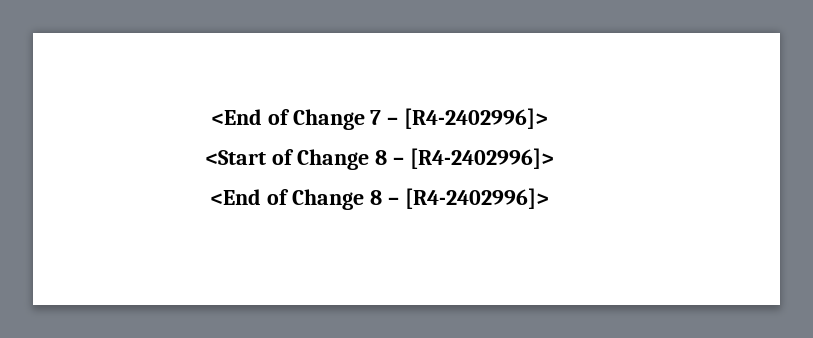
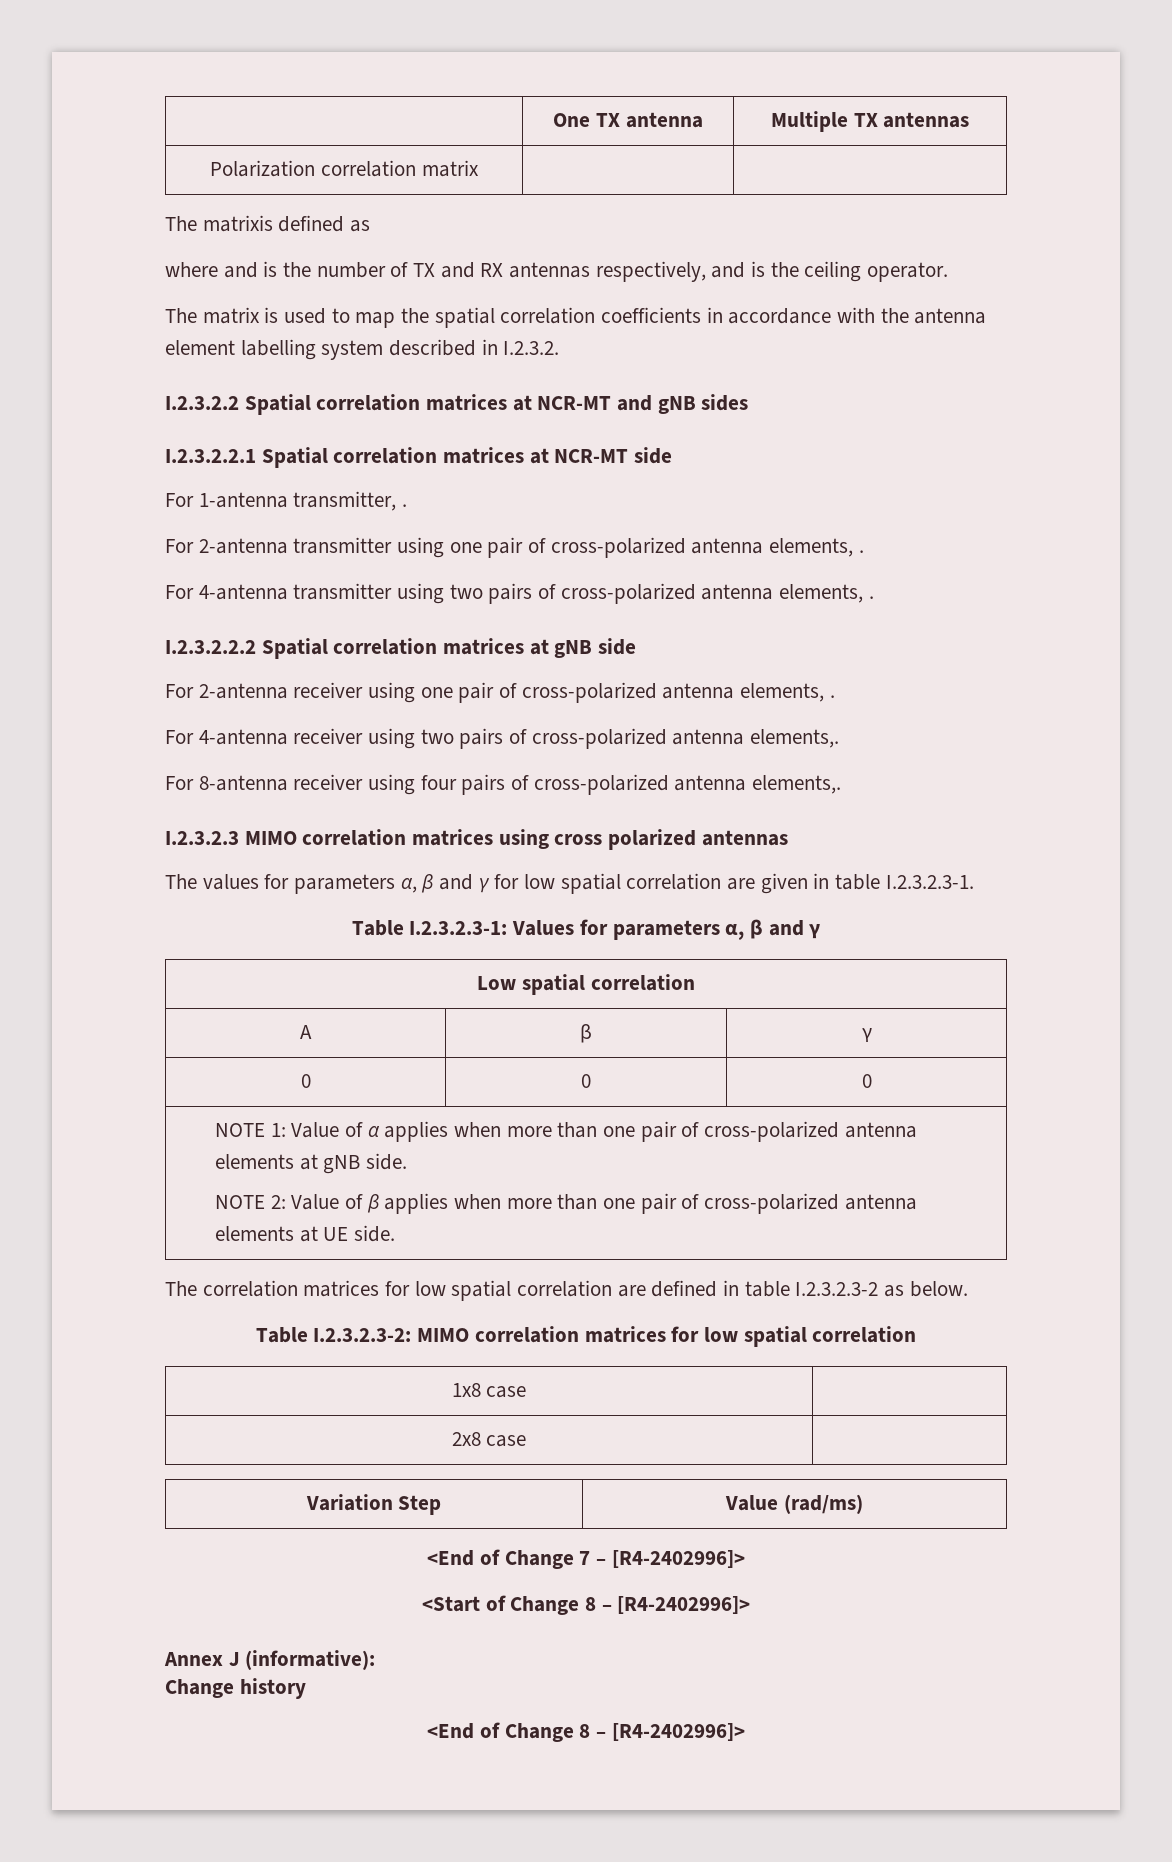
+ | One TX antenna | Multiple TX antennas
+ Polarization correlation matrix | |
+ The matrixis defined as
+ where and is the number of TX and RX antennas respectively, and is the ceiling operator.
+ The matrix is used to map the spatial correlation coefficients in accordance with the antenna element labelling system described in I.2.3.2.
+ I.2.3.2.2 Spatial correlation matrices at NCR-MT and gNB sides
+ I.2.3.2.2.1 Spatial correlation matrices at NCR-MT side
+ For 1-antenna transmitter, .
+ For 2-antenna transmitter using one pair of cross-polarized antenna elements, .
+ For 4-antenna transmitter using two pairs of cross-polarized antenna elements, .
+ I.2.3.2.2.2 Spatial correlation matrices at gNB side
+ For 2-antenna receiver using one pair of cross-polarized antenna elements, .
+ For 4-antenna receiver using two pairs of cross-polarized antenna elements,.
+ For 8-antenna receiver using four pairs of cross-polarized antenna elements,.
+ I.2.3.2.3 MIMO correlation matrices using cross polarized antennas
+ The values for parameters α, β and γ for low spatial correlation are given in table I.2.3.2.3-1.
+ Table I.2.3.2.3-1: Values for parameters α, β and γ
+ Low spatial correlation
+ Α | β | γ
+ 0 | 0 | 0
+ NOTE 1: Value of α applies when more than one pair of cross-polarized antenna elements at gNB side.
+ NOTE 2: Value of β applies when more than one pair of cross-polarized antenna elements at UE side.
+ The correlation matrices for low spatial correlation are defined in table I.2.3.2.3-2 as below.
+ Table I.2.3.2.3-2: MIMO correlation matrices for low spatial correlation
+ 1x8 case |
+ 2x8 case |
+ Variation Step | Value (rad/ms)
+ Annex J (informative):
+ Change history

